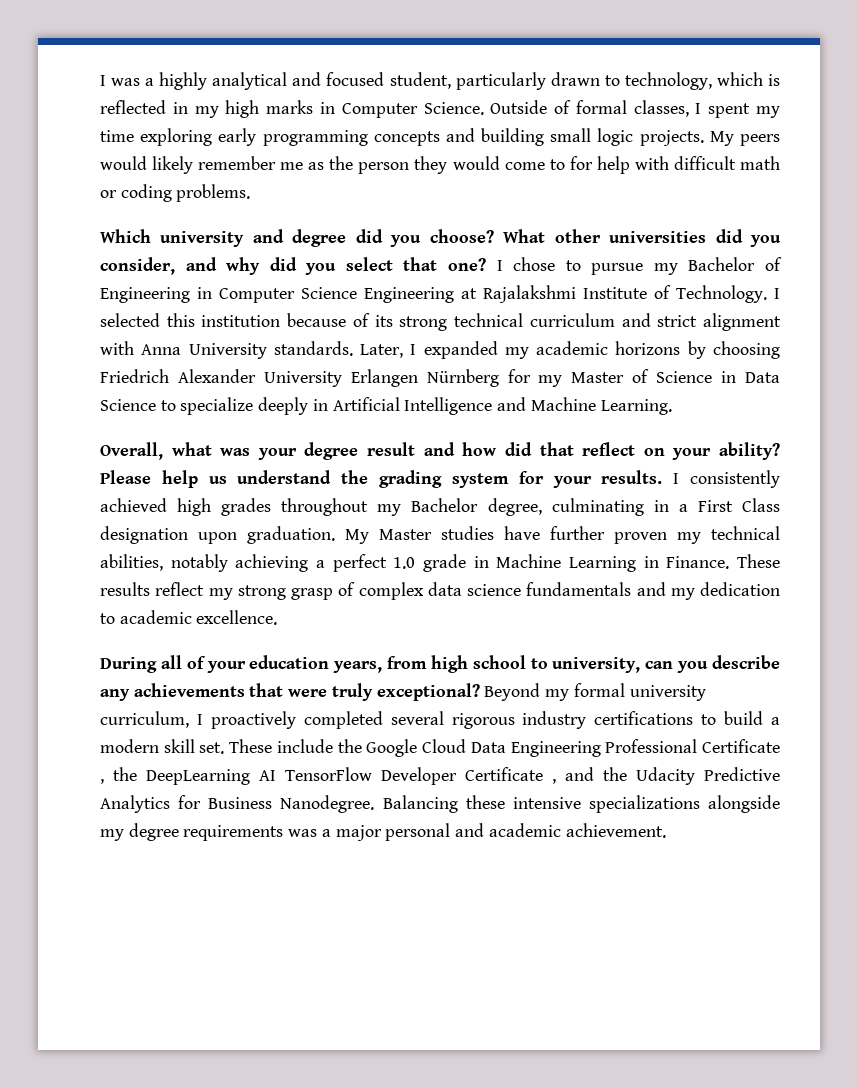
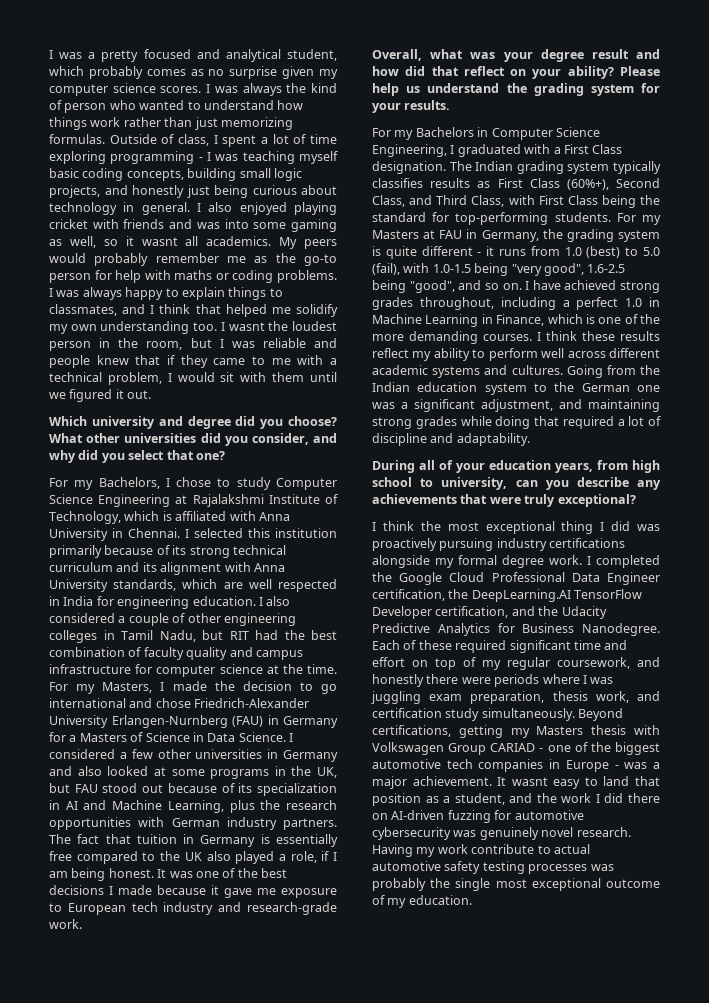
- I was a highly analytical and focused student, particularly drawn to technology, which is reflected in my high marks in Computer Science. Outside of formal classes, I spent my time exploring early programming concepts and building small logic projects.
+ I was a pretty focused and analytical student, which probably comes as no surprise given my computer science scores. I was always the kind of person who wanted to understand how things work rather than just memorizing formulas. Outside of class, I spent a lot of time exploring programming - I was teaching myself basic coding concepts, building small logic projects, and honestly just being curious about technology in general. I also enjoyed playing cricket with friends and was into some gaming as well, so it wasnt all academics.
- My peers would likely remember me as the person they would come to for help with difficult math or coding problems.
+ My peers would probably remember me as the go-to person for help with maths or coding problems. I was always happy to explain things to classmates, and I think that helped me solidify my own understanding too. I wasnt the loudest person in the room, but I was reliable and people knew that if they came to me with a technical problem, I would sit with them until we figured it out.
- What other universities did you consider, and why did you select that one? I chose to pursue my Bachelor of Engineering in Computer Science Engineering at Rajalakshmi Institute of Technology.
+ What other universities did you consider, and why did you select that one?
+ For my Bachelors, I chose to study Computer Science Engineering at Rajalakshmi Institute of Technology, which is affiliated with Anna University in Chennai.
- I selected this institution because of its strong technical curriculum and strict alignment with Anna University standards. Later, I expanded my academic horizons by choosing Friedrich Alexander University Erlangen Nürnberg for my Master of Science in Data Science to specialize deeply in Artificial Intelligence and Machine Learning.
+ I selected this institution primarily because of its strong technical curriculum and its alignment with Anna University standards, which are well respected in India for engineering education. I also considered a couple of other engineering colleges in Tamil Nadu, but RIT had the best combination of faculty quality and campus infrastructure for computer science at the time. For my Masters, I made the decision to go international and chose Friedrich-Alexander University Erlangen-Nurnberg (FAU) in Germany for a Masters of Science in Data Science. I considered a few other universities in Germany and also looked at some programs in the UK, but FAU stood out because of its specialization in AI and Machine Learning, plus the research opportunities with German industry partners. The fact that tuition in Germany is essentially free compared to the UK also played a role, if I am being honest. It was one of the best decisions I made because it gave me exposure to European tech industry and research-grade work.
- Please help us understand the grading system for your results. I consistently achieved high grades throughout my Bachelor degree, culminating in a First Class designation upon graduation. My Master studies have further proven my technical abilities, notably achieving a perfect 1.0 grade in Machine Learning in Finance. These results reflect my strong grasp of complex data science fundamentals and my dedication to academic excellence.
+ Please help us understand the grading system for your results.
+ For my Bachelors in Computer Science Engineering, I graduated with a First Class designation. The Indian grading system typically classifies results as First Class (60%+), Second Class, and Third Class, with First Class being the standard for top-performing students. For my Masters at FAU in Germany, the grading system is quite different - it runs from 1.0 (best) to 5.0 (fail), with 1.0-1.5 being "very good", 1.6-2.5 being "good", and so on. I have achieved strong grades throughout, including a perfect 1.0 in Machine Learning in Finance, which is one of the more demanding courses. I think these results reflect my ability to perform well across different academic systems and cultures. Going from the Indian education system to the German one was a significant adjustment, and maintaining strong grades while doing that required a lot of discipline and adaptability.
- During all of your education years, from high school to university, can you describe any achievements that were truly exceptional? Beyond my formal university curriculum, I proactively completed several rigorous industry certifications to build a modern skill set. These include the Google Cloud Data Engineering Professional Certificate , the DeepLearning AI TensorFlow Developer Certificate , and the Udacity Predictive Analytics for Business Nanodegree.
+ During all of your education years, from high school to university, can you describe any achievements that were truly exceptional?
+ I think the most exceptional thing I did was proactively pursuing industry certifications alongside my formal degree work. I completed the Google Cloud Professional Data Engineer certification, the DeepLearning.AI TensorFlow Developer certification, and the Udacity Predictive Analytics for Business Nanodegree.
- Balancing these intensive specializations alongside my degree requirements was a major personal and academic achievement.
+ Each of these required significant time and effort on top of my regular coursework, and honestly there were periods where I was juggling exam preparation, thesis work, and certification study simultaneously. Beyond certifications, getting my Masters thesis with Volkswagen Group CARIAD - one of the biggest automotive tech companies in Europe - was a major achievement. It wasnt easy to land that position as a student, and the work I did there on AI-driven fuzzing for automotive cybersecurity was genuinely novel research. Having my work contribute to actual automotive safety testing processes was probably the single most exceptional outcome of my education.

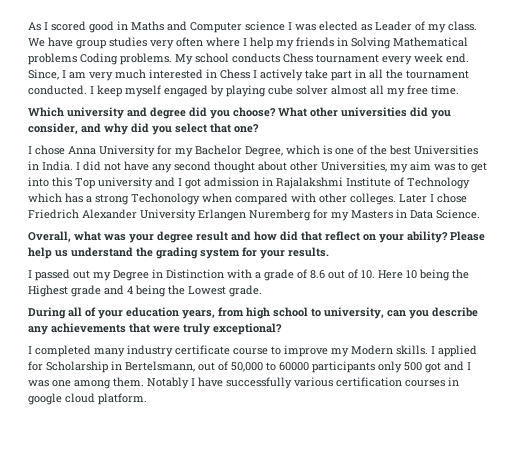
- I was a pretty focused and analytical student, which probably comes as no surprise given my computer science scores. I was always the kind of person who wanted to understand how things work rather than just memorizing formulas. Outside of class, I spent a lot of time exploring programming - I was teaching myself basic coding concepts, building small logic projects, and honestly just being curious about technology in general. I also enjoyed playing cricket with friends and was into some gaming as well, so it wasnt all academics. My peers would probably remember me as the go-to person for help with maths or coding problems. I was always happy to explain things to classmates, and I think that helped me solidify my own understanding too. I wasnt the loudest person in the room, but I was reliable and people knew that if they came to me with a technical problem, I would sit with them until we figured it out.
+ As I scored good in Maths and Computer science I was elected as Leader of my class. We have group studies very often where I help my friends in Solving Mathematical problems Coding problems. My school conducts Chess tournament every week end. Since, I am very much interested in Chess I actively take part in all the tournament conducted. I keep myself engaged by playing cube solver almost all my free time.
- For my Bachelors, I chose to study Computer Science Engineering at Rajalakshmi Institute of Technology, which is affiliated with Anna University in Chennai. I selected this institution primarily because of its strong technical curriculum and its alignment with Anna University standards, which are well respected in India for engineering education. I also considered a couple of other engineering colleges in Tamil Nadu, but RIT had the best combination of faculty quality and campus infrastructure for computer science at the time. For my Masters, I made the decision to go international and chose Friedrich-Alexander University Erlangen-Nurnberg (FAU) in Germany for a Masters of Science in Data Science. I considered a few other universities in Germany and also looked at some programs in the UK, but FAU stood out because of its specialization in AI and Machine Learning, plus the research opportunities with German industry partners. The fact that tuition in Germany is essentially free compared to the UK also played a role, if I am being honest. It was one of the best decisions I made because it gave me exposure to European tech industry and research-grade work.
+ I chose Anna University for my Bachelor Degree, which is one of the best Universities in India. I did not have any second thought about other Universities, my aim was to get into this Top university and I got admission in Rajalakshmi Institute of Technology which has a strong Techonology when compared with other colleges. Later I chose Friedrich Alexander University Erlangen Nuremberg for my Masters in Data Science.
- For my Bachelors in Computer Science Engineering, I graduated with a First Class designation. The Indian grading system typically classifies results as First Class (60%+), Second Class, and Third Class, with First Class being the standard for top-performing students. For my Masters at FAU in Germany, the grading system is quite different - it runs from 1.0 (best) to 5.0 (fail), with 1.0-1.5 being "very good", 1.6-2.5 being "good", and so on. I have achieved strong grades throughout, including a perfect 1.0 in Machine Learning in Finance, which is one of the more demanding courses. I think these results reflect my ability to perform well across different academic systems and cultures. Going from the Indian education system to the German one was a significant adjustment, and maintaining strong grades while doing that required a lot of discipline and adaptability.
+ I passed out my Degree in Distinction with a grade of 8.6 out of 10. Here 10 being the Highest grade and 4 being the Lowest grade.
- I think the most exceptional thing I did was proactively pursuing industry certifications alongside my formal degree work. I completed the Google Cloud Professional Data Engineer certification, the DeepLearning.AI TensorFlow Developer certification, and the Udacity Predictive Analytics for Business Nanodegree. Each of these required significant time and effort on top of my regular coursework, and honestly there were periods where I was juggling exam preparation, thesis work, and certification study simultaneously. Beyond certifications, getting my Masters thesis with Volkswagen Group CARIAD - one of the biggest automotive tech companies in Europe - was a major achievement. It wasnt easy to land that position as a student, and the work I did there on AI-driven fuzzing for automotive cybersecurity was genuinely novel research. Having my work contribute to actual automotive safety testing processes was probably the single most exceptional outcome of my education.
+ I completed many industry certificate course to improve my Modern skills. I applied for Scholarship in Bertelsmann, out of 50,000 to 60000 participants only 500 got and I was one among them. Notably I have successfully various certification courses in google cloud platform.

